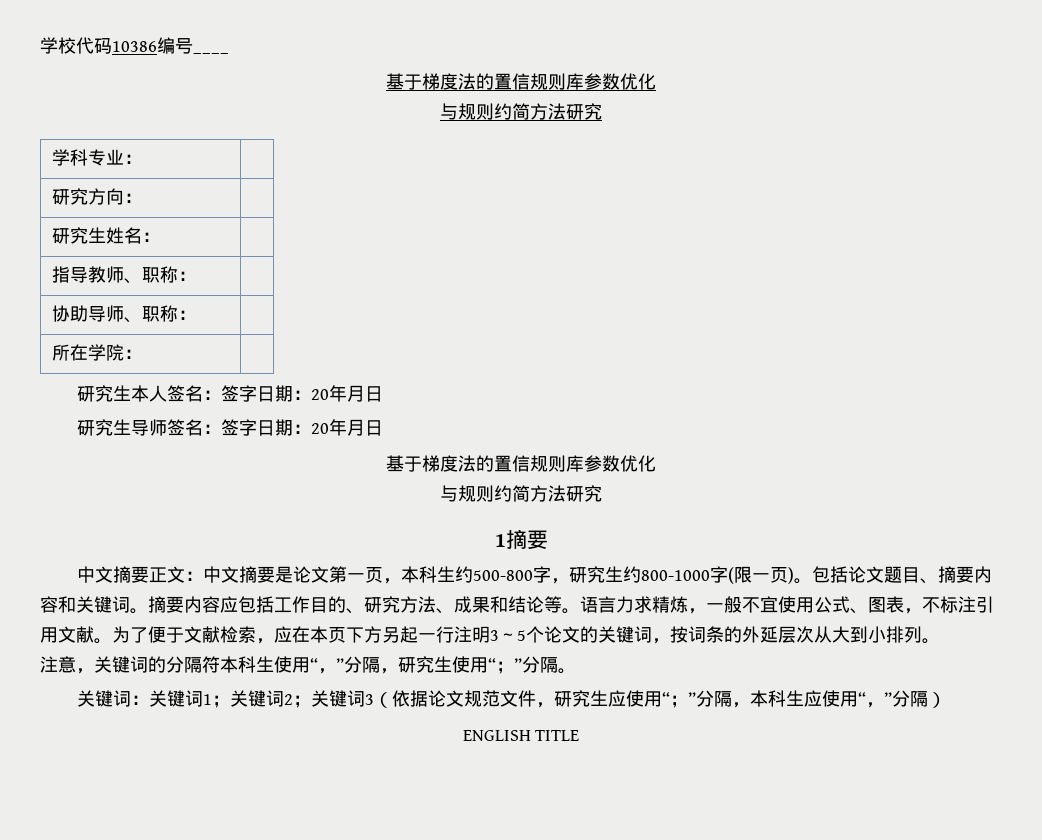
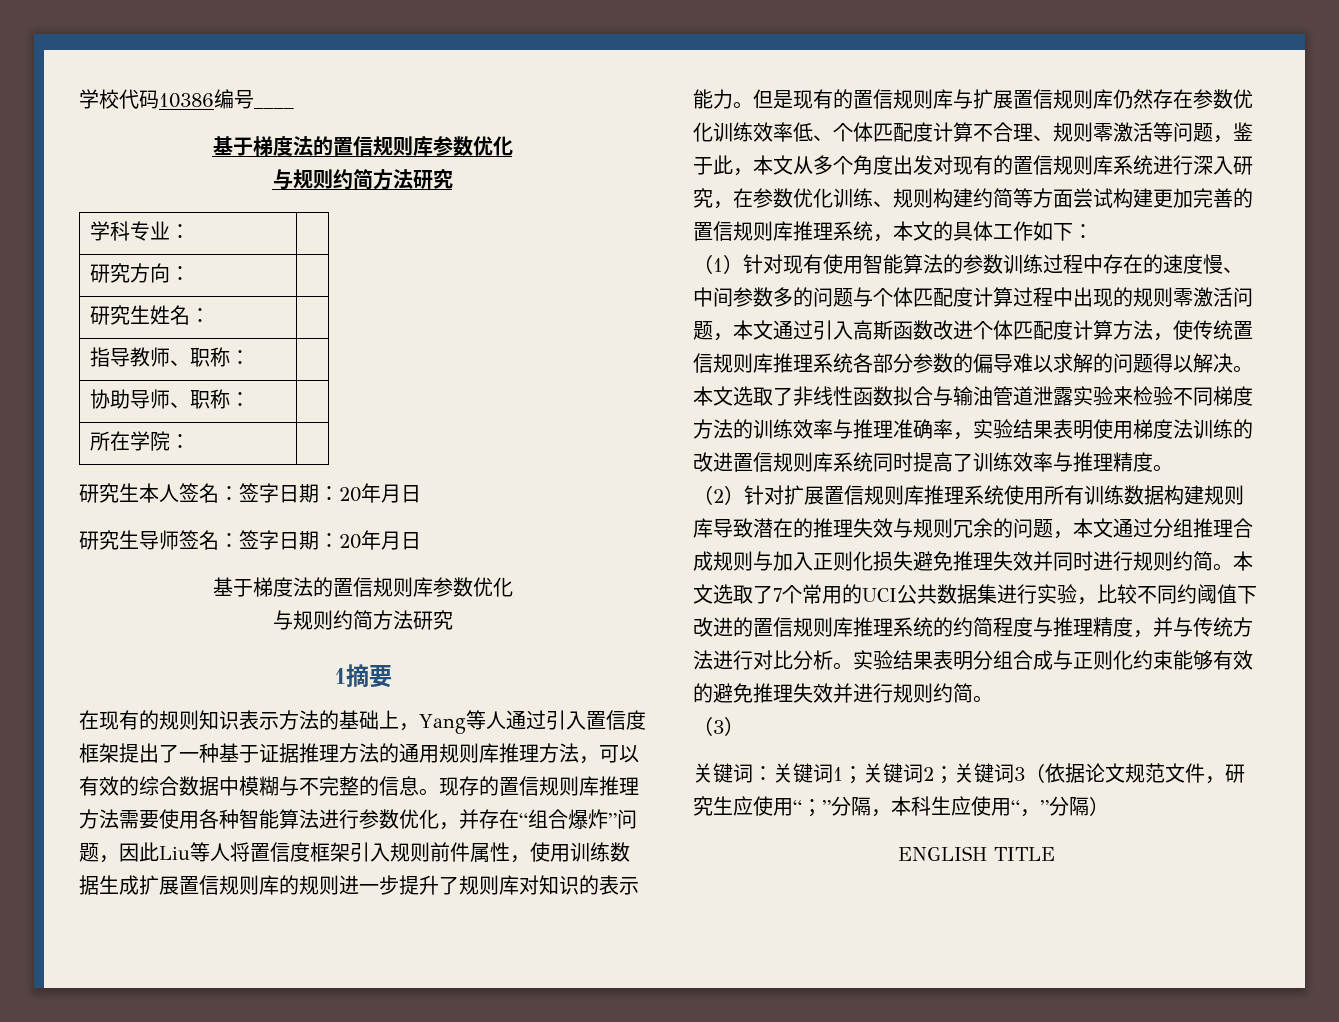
- 中文摘要正文：中文摘要是论文第一页，本科生约500-800字，研究生约800-1000字(限一页)。包括论文题目、摘要内容和关键词。摘要内容应包括工作目的、研究方法、成果和结论等。语言力求精炼，一般不宜使用公式、图表，不标注引用文献。为了便于文献检索，应在本页下方另起一行注明3～5个论文的关键词，按词条的外延层次从大到小排列。
- 注意，关键词的分隔符本科生使用“，”分隔，研究生使用“；”分隔。
+ 在现有的规则知识表示方法的基础上，Yang等人通过引入置信度框架提出了一种基于证据推理方法的通用规则库推理方法，可以有效的综合数据中模糊与不完整的信息。现存的置信规则库推理方法需要使用各种智能算法进行参数优化，并存在“组合爆炸”问题，因此Liu等人将置信度框架引入规则前件属性，使用训练数据生成扩展置信规则库的规则进一步提升了规则库对知识的表示能力。但是现有的置信规则库与扩展置信规则库仍然存在参数优化训练效率低、个体匹配度计算不合理、规则零激活等问题，鉴于此，本文从多个角度出发对现有的置信规则库系统进行深入研究，在参数优化训练、规则构建约简等方面尝试构建更加完善的置信规则库推理系统，本文的具体工作如下：
+ （1）针对现有使用智能算法的参数训练过程中存在的速度慢、中间参数多的问题与个体匹配度计算过程中出现的规则零激活问题，本文通过引入高斯函数改进个体匹配度计算方法，使传统置信规则库推理系统各部分参数的偏导难以求解的问题得以解决。本文选取了非线性函数拟合与输油管道泄露实验来检验不同梯度方法的训练效率与推理准确率，实验结果表明使用梯度法训练的改进置信规则库系统同时提高了训练效率与推理精度。
+ （2）针对扩展置信规则库推理系统使用所有训练数据构建规则库导致潜在的推理失效与规则冗余的问题，本文通过分组推理合成规则与加入正则化损失避免推理失效并同时进行规则约简。本文选取了7个常用的UCI公共数据集进行实验，比较不同约阈值下改进的置信规则库推理系统的约简程度与推理精度，并与传统方法进行对比分析。实验结果表明分组合成与正则化约束能够有效的避免推理失效并进行规则约简。
+ （3）

